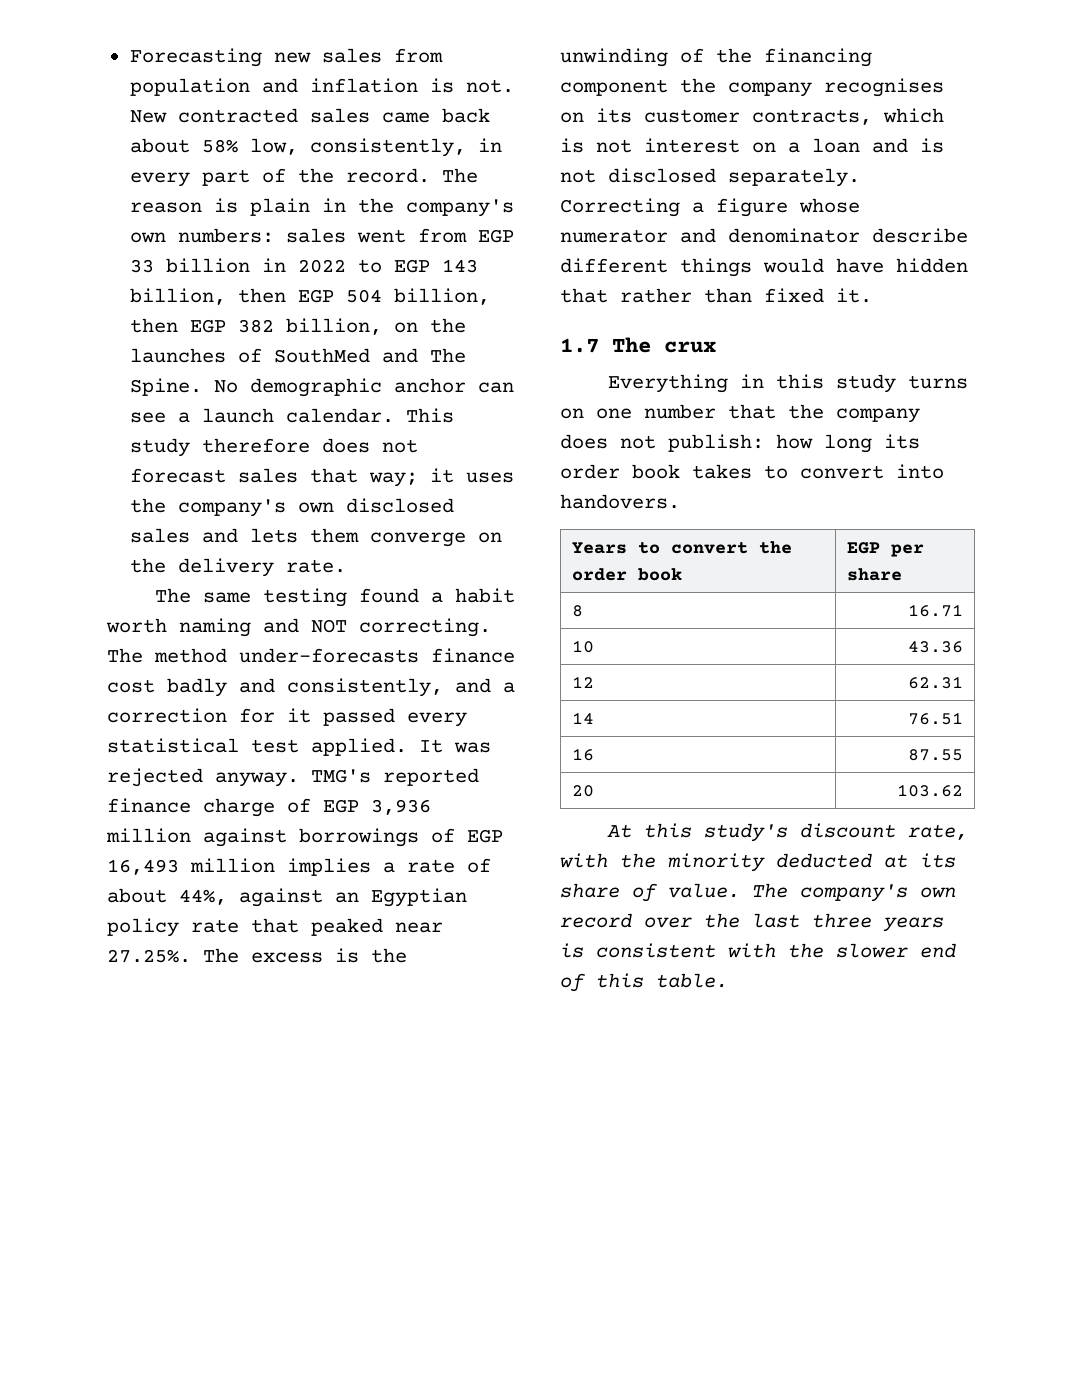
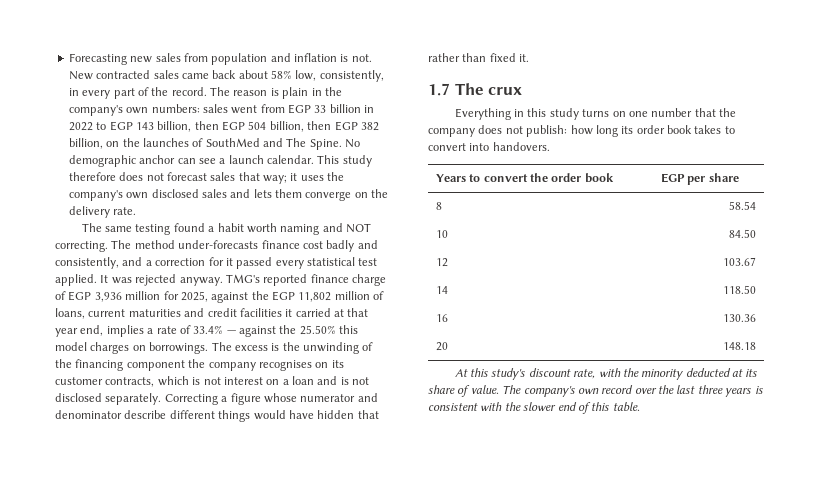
- TMG's reported finance charge of EGP 3,936 million against borrowings of EGP 16,493 million implies a rate of about 44%, against an Egyptian policy rate that peaked near 27.25%. The excess is the unwinding of the financing component the company recognises on its customer contracts, which is not interest on a loan and is not disclosed separately.
+ TMG's reported finance charge of EGP 3,936 million for 2025, against the EGP 11,802 million of loans, current maturities and credit facilities it carried at that year end, implies a rate of 33.4% — against the 25.50% this model charges on borrowings. The excess is the unwinding of the financing component the company recognises on its customer contracts, which is not interest on a loan and is not disclosed separately.
- 8 | 16.71
+ 8 | 58.54
- 10 | 43.36
+ 10 | 84.50
- 12 | 62.31
+ 12 | 103.67
- 14 | 76.51
+ 14 | 118.50
- 16 | 87.55
+ 16 | 130.36
- 20 | 103.62
+ 20 | 148.18

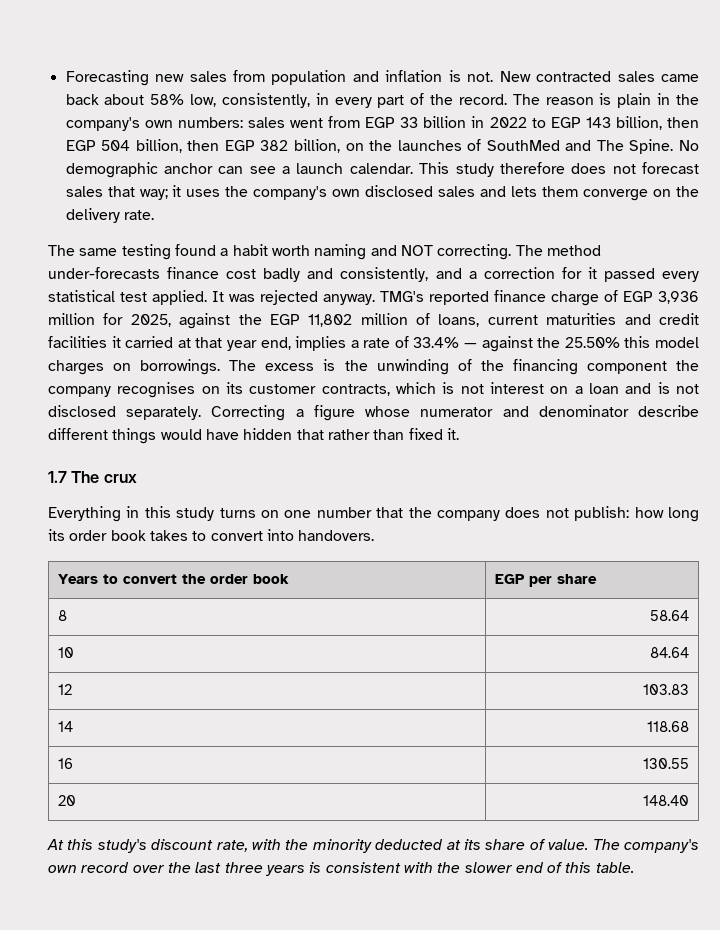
- 8 | 58.54
+ 8 | 58.64
- 10 | 84.50
+ 10 | 84.64
- 12 | 103.67
+ 12 | 103.83
- 14 | 118.50
+ 14 | 118.68
- 16 | 130.36
+ 16 | 130.55
- 20 | 148.18
+ 20 | 148.40

